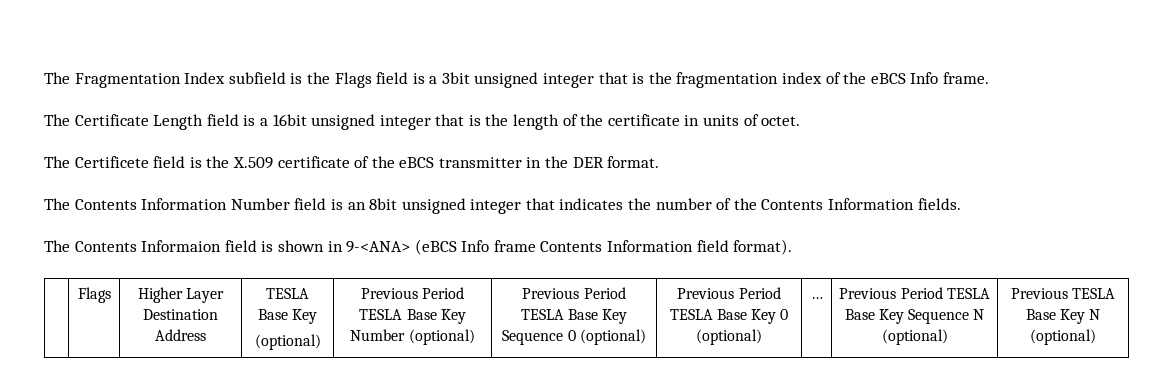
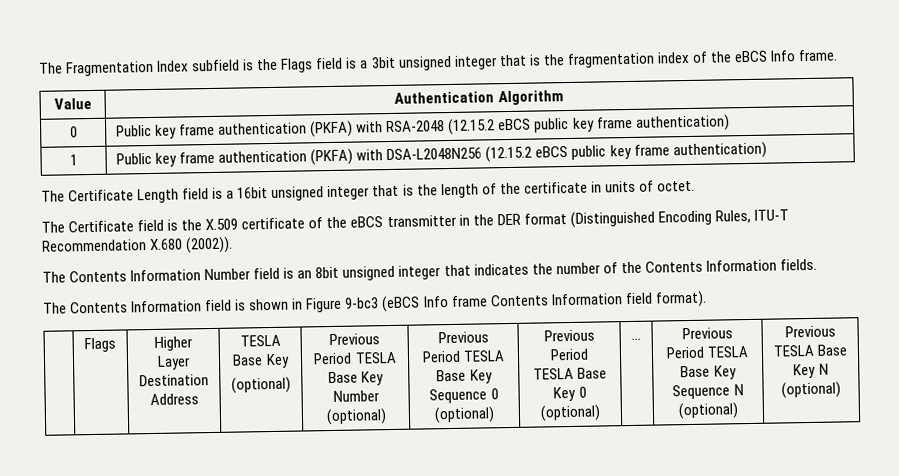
+ Value | Authentication Algorithm
+ 0 | Public key frame authentication (PKFA) with RSA-2048 (12.15.2 eBCS public key frame authentication)
+ 1 | Public key frame authentication (PKFA) with DSA-L2048N256 (12.15.2 eBCS public key frame authentication)
- The Certificete field is the X.509 certificate of the eBCS transmitter in the DER format.
+ The Certificate field is the X.509 certificate of the eBCS transmitter in the DER format (Distinguished Encoding Rules, ITU-T Recommendation X.680 (2002)).
- The Contents Informaion field is shown in 9-<ANA> (eBCS Info frame Contents Information field format).
+ The Contents Information field is shown in Figure 9-bc3 (eBCS Info frame Contents Information field format).

